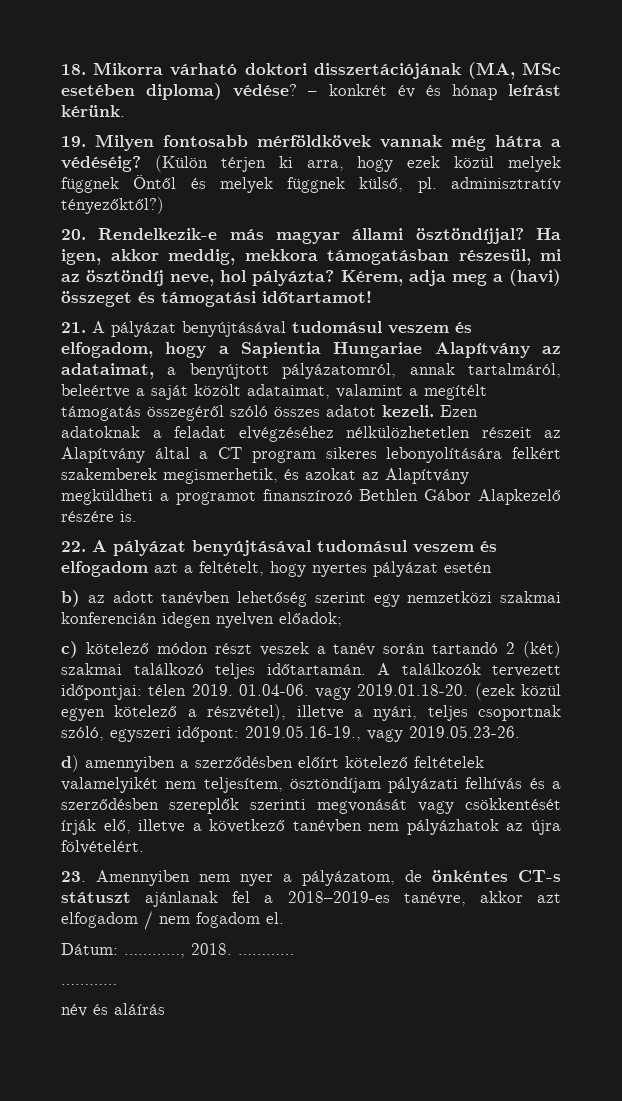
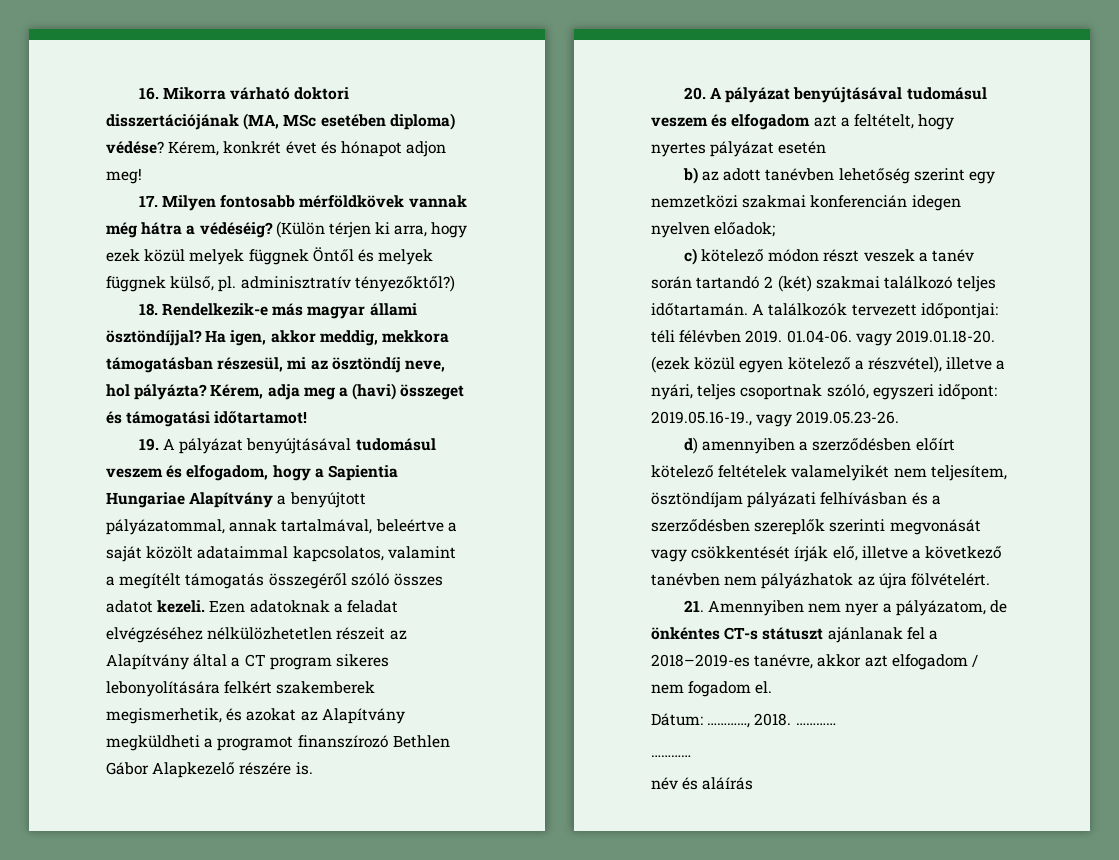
- 18. Mikorra várható doktori disszertációjának (MA, MSc esetében diploma) védése?
+ 16. Mikorra várható doktori disszertációjának (MA, MSc esetében diploma) védése?
- – konkrét év és hónap leírást kérünk.
- 19. Milyen fontosabb mérföldkövek vannak még hátra a védéséig?
+ Kérem, konkrét évet és hónapot adjon meg!
+ 17. Milyen fontosabb mérföldkövek vannak még hátra a védéséig?
- 20. Rendelkezik-e más magyar állami ösztöndíjjal?
+ 18. Rendelkezik-e más magyar állami ösztöndíjjal?
- 21. A pályázat benyújtásával tudomásul veszem és elfogadom, hogy a Sapientia Hungariae Alapítvány az adataimat, a benyújtott pályázatomról, annak tartalmáról, beleértve a saját közölt adataimat, valamint a megítélt támogatás összegéről szóló összes adatot kezeli.
+ 19. A pályázat benyújtásával tudomásul veszem és elfogadom, hogy a Sapientia Hungariae Alapítvány a benyújtott pályázatommal, annak tartalmával, beleértve a saját közölt adataimmal kapcsolatos, valamint a megítélt támogatás összegéről szóló összes adatot kezeli.
- 22. A pályázat benyújtásával tudomásul veszem és elfogadom azt a feltételt, hogy nyertes pályázat esetén
+ 20. A pályázat benyújtásával tudomásul veszem és elfogadom azt a feltételt, hogy nyertes pályázat esetén
- A találkozók tervezett időpontjai: télen 2019.
+ A találkozók tervezett időpontjai: téli félévben 2019.
- d) amennyiben a szerződésben előírt kötelező feltételek valamelyikét nem teljesítem, ösztöndíjam pályázati felhívás és a szerződésben szereplők szerinti megvonását vagy csökkentését írják elő, illetve a következő tanévben nem pályázhatok az újra fölvételért.
+ d) amennyiben a szerződésben előírt kötelező feltételek valamelyikét nem teljesítem, ösztöndíjam pályázati felhívásban és a szerződésben szereplők szerinti megvonását vagy csökkentését írják elő, illetve a következő tanévben nem pályázhatok az újra fölvételért.
- 23. Amennyiben nem nyer a pályázatom, de önkéntes CT-s státuszt ajánlanak fel a 2018–2019-es tanévre, akkor azt elfogadom / nem fogadom el.
+ 21. Amennyiben nem nyer a pályázatom, de önkéntes CT-s státuszt ajánlanak fel a 2018–2019-es tanévre, akkor azt elfogadom / nem fogadom el.

